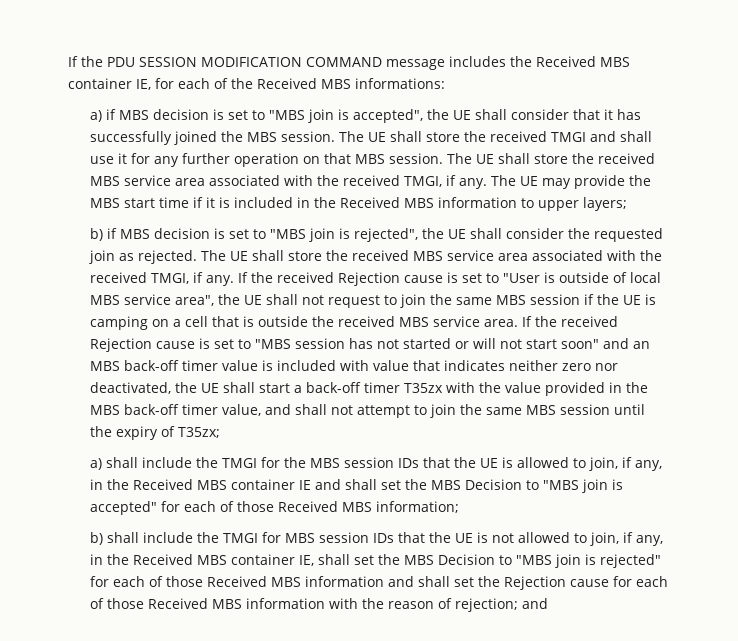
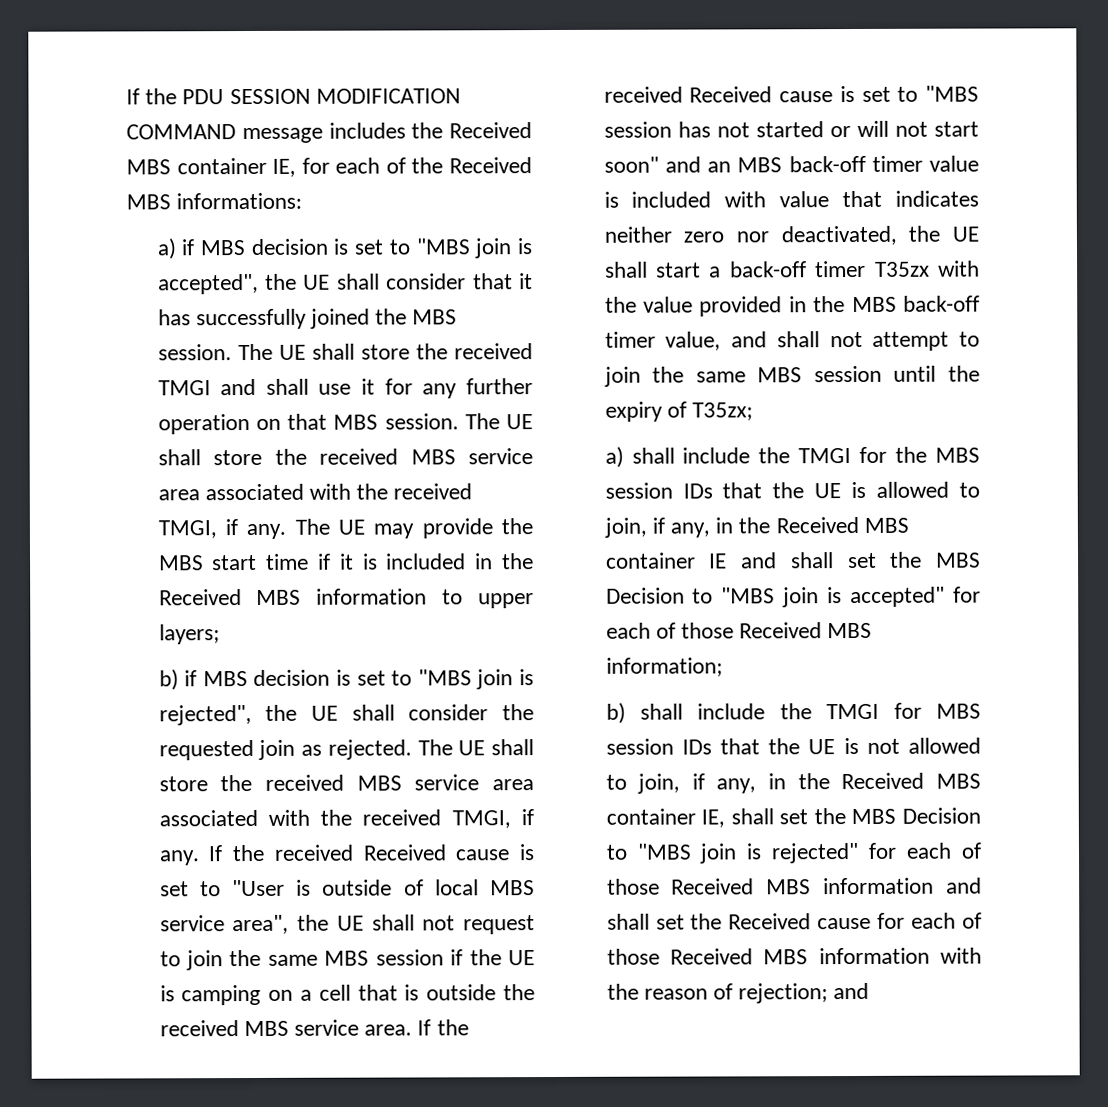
- If the received Rejection cause is set to "User is outside of local MBS service area", the UE shall not request to join the same MBS session if the UE is camping on a cell that is outside the received MBS service area.
+ If the received Received cause is set to "User is outside of local MBS service area", the UE shall not request to join the same MBS session if the UE is camping on a cell that is outside the received MBS service area.
- If the received Rejection cause is set to "MBS session has not started or will not start soon" and an MBS back-off timer value is included with value that indicates neither zero nor deactivated, the UE shall start a back-off timer T35zx with the value provided in the MBS back-off timer value, and shall not attempt to join the same MBS session until the expiry of T35zx;
+ If the received Received cause is set to "MBS session has not started or will not start soon" and an MBS back-off timer value is included with value that indicates neither zero nor deactivated, the UE shall start a back-off timer T35zx with the value provided in the MBS back-off timer value, and shall not attempt to join the same MBS session until the expiry of T35zx;
- b) shall include the TMGI for MBS session IDs that the UE is not allowed to join, if any, in the Received MBS container IE, shall set the MBS Decision to "MBS join is rejected" for each of those Received MBS information and shall set the Rejection cause for each of those Received MBS information with the reason of rejection; and
+ b) shall include the TMGI for MBS session IDs that the UE is not allowed to join, if any, in the Received MBS container IE, shall set the MBS Decision to "MBS join is rejected" for each of those Received MBS information and shall set the Received cause for each of those Received MBS information with the reason of rejection; and

